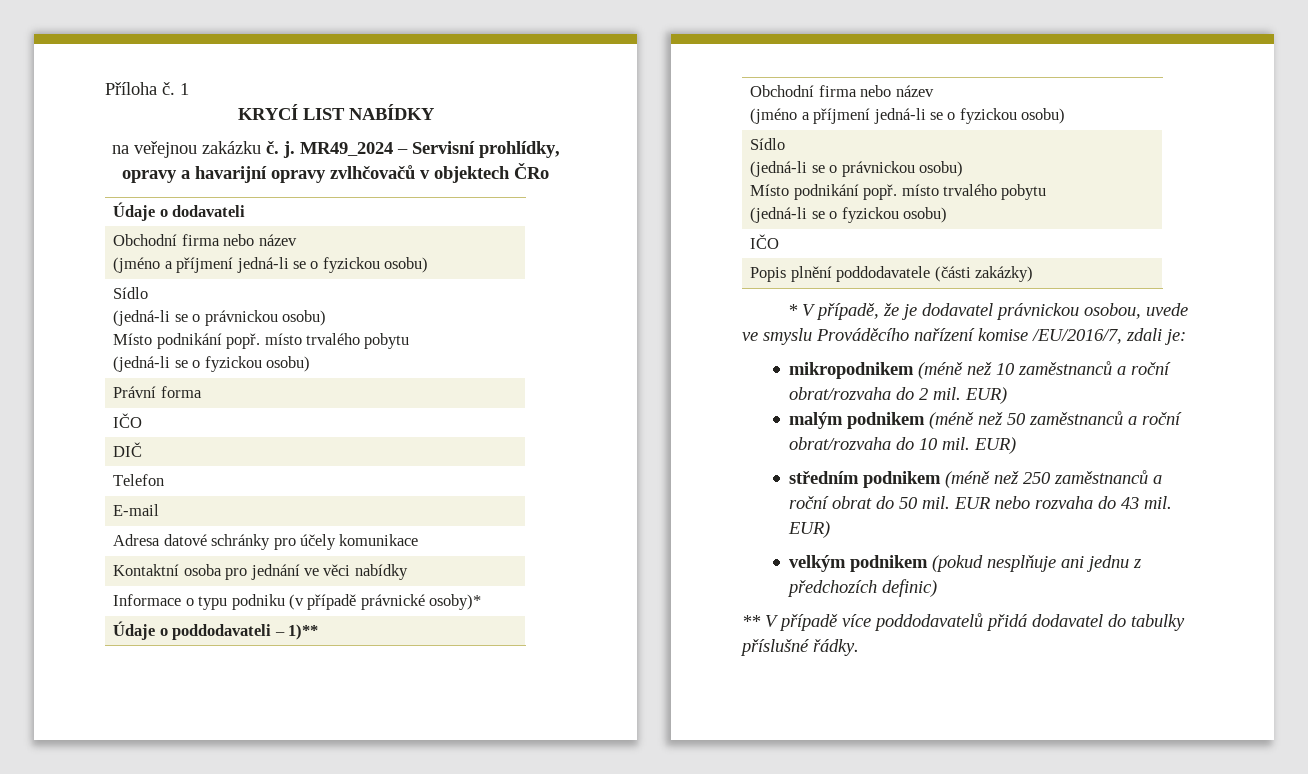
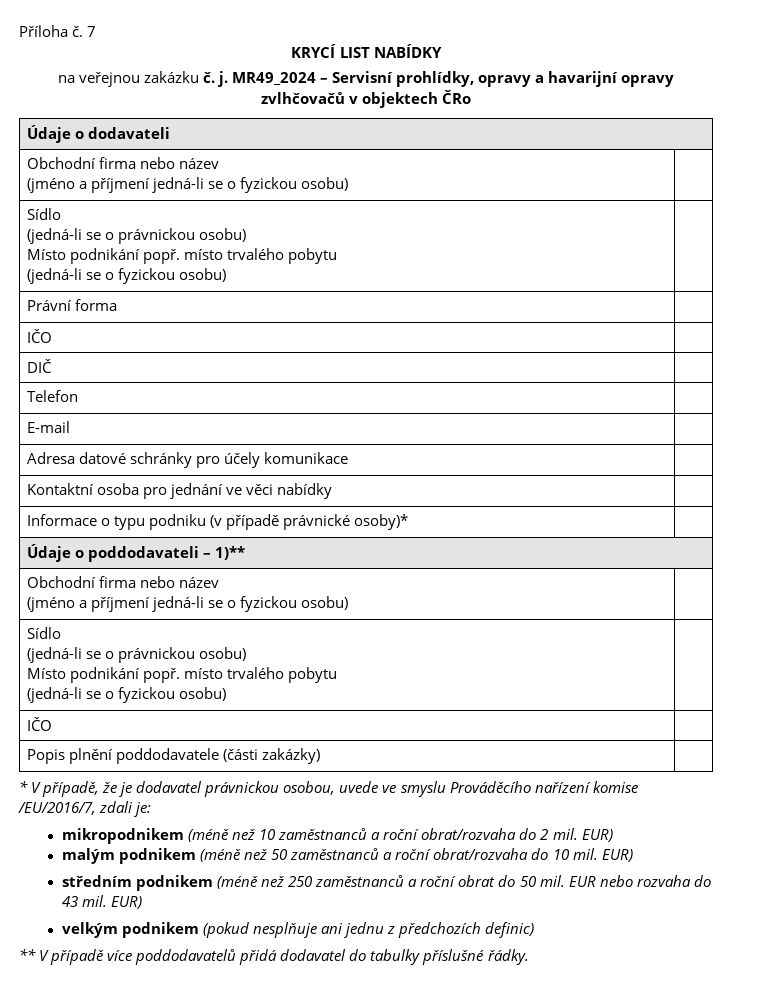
- Příloha č. 1
+ Příloha č. 7

